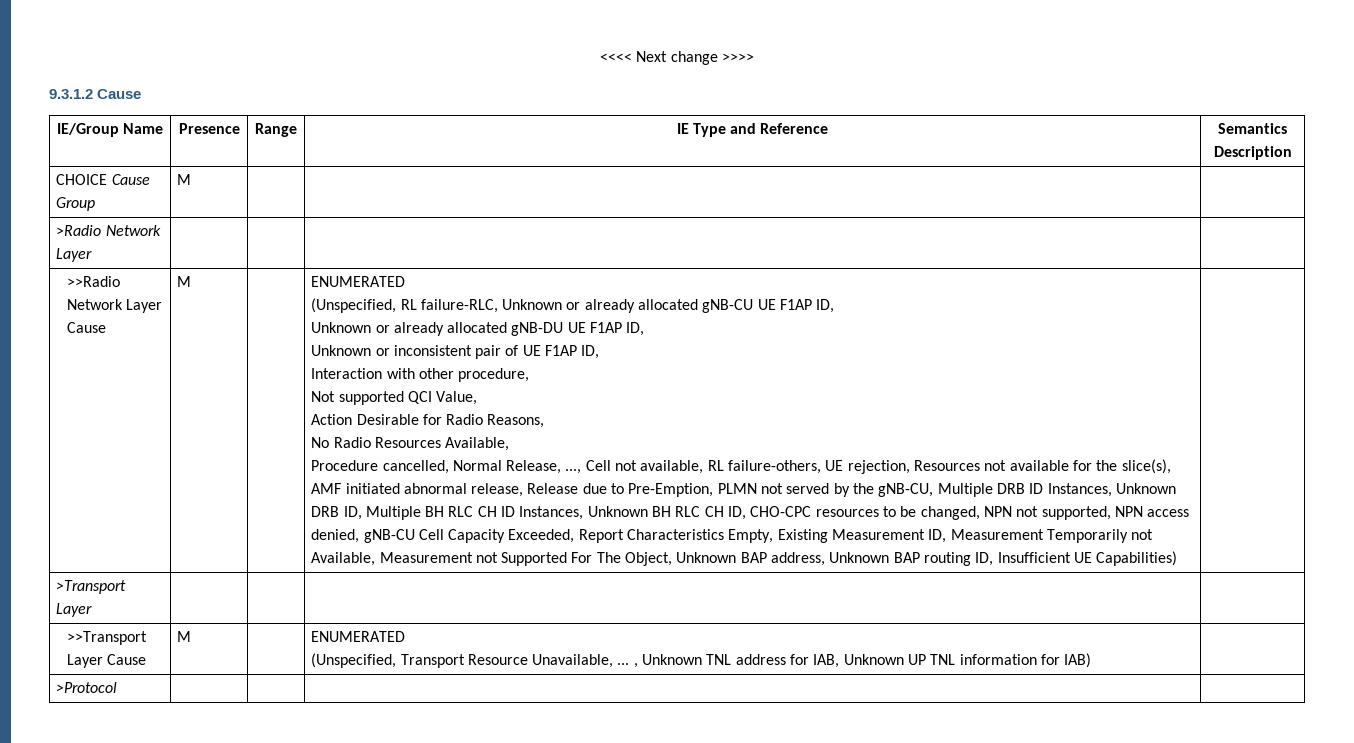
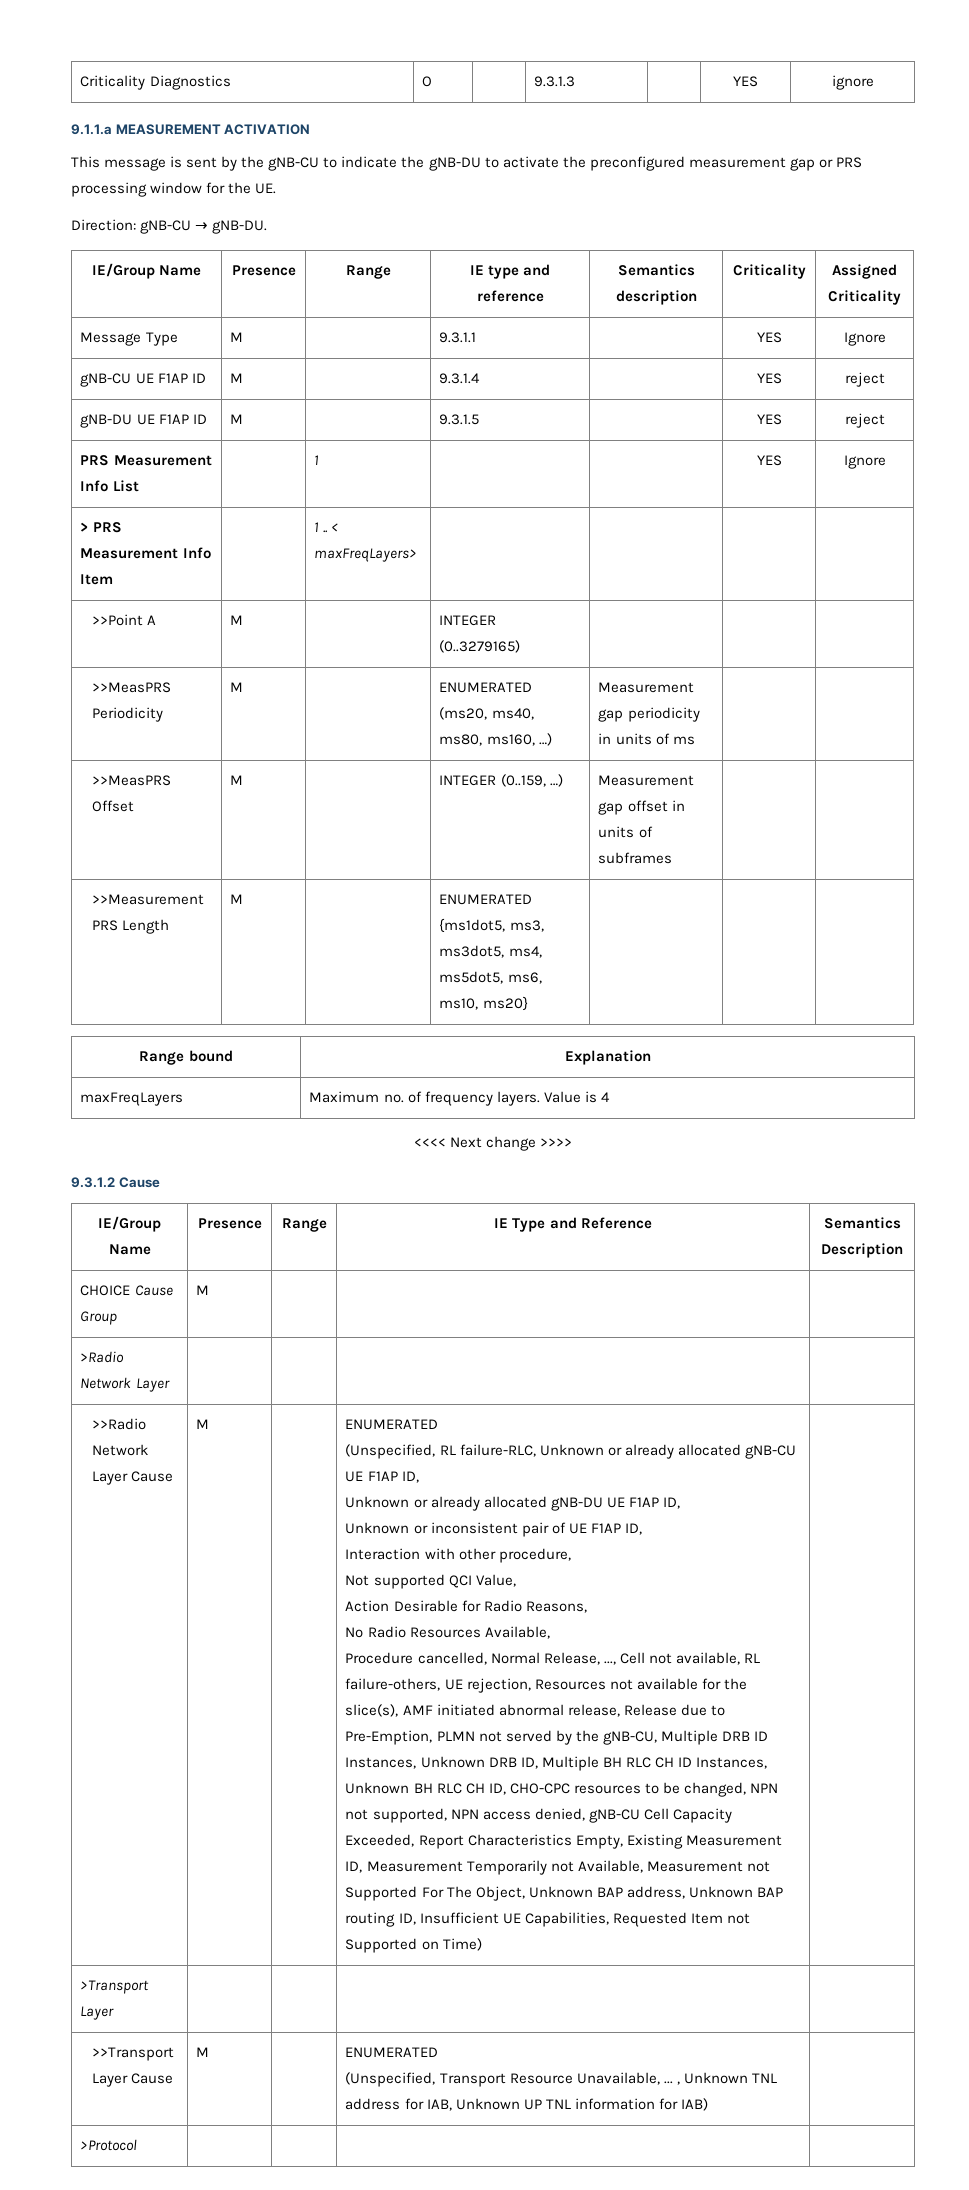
+ Criticality Diagnostics | O | | 9.3.1.3 | | YES | ignore
+ 9.1.1.a MEASUREMENT ACTIVATION
+ This message is sent by the gNB-CU to indicate the gNB-DU to activate the preconfigured measurement gap or PRS processing window for the UE.
+ Direction: gNB-CU → gNB-DU.
+ IE/Group Name | Presence | Range | IE type and reference | Semantics description | Criticality | Assigned Criticality
+ Message Type | M | | 9.3.1.1 | | YES | Ignore
+ gNB-CU UE F1AP ID | M | | 9.3.1.4 | | YES | reject
+ gNB-DU UE F1AP ID | M | | 9.3.1.5 | | YES | reject
+ PRS Measurement Info List | | 1 | | | YES | Ignore
+ > PRS Measurement Info Item | | 1 .. < maxFreqLayers> | | | |
+ >>Point A | M | | INTEGER (0..3279165) | | |
+ >>MeasPRS Periodicity | M | | ENUMERATED (ms20, ms40, ms80, ms160, …) | Measurement gap periodicity in units of ms | |
+ >>MeasPRS Offset | M | | INTEGER (0..159, …) | Measurement gap offset in units of subframes | |
+ >>Measurement PRS Length | M | | ENUMERATED {ms1dot5, ms3, ms3dot5, ms4, ms5dot5, ms6, ms10, ms20} | | |
+ Range bound | Explanation
+ maxFreqLayers | Maximum no. of frequency layers. Value is 4
- Procedure cancelled, Normal Release, ..., Cell not available, RL failure-others, UE rejection, Resources not available for the slice(s), AMF initiated abnormal release, Release due to Pre-Emption, PLMN not served by the gNB-CU, Multiple DRB ID Instances, Unknown DRB ID, Multiple BH RLC CH ID Instances, Unknown BH RLC CH ID, CHO-CPC resources to be changed, NPN not supported, NPN access denied, gNB-CU Cell Capacity Exceeded, Report Characteristics Empty, Existing Measurement ID, Measurement Temporarily not Available, Measurement not Supported For The Object, Unknown BAP address, Unknown BAP routing ID, Insufficient UE Capabilities)
+ Procedure cancelled, Normal Release, ..., Cell not available, RL failure-others, UE rejection, Resources not available for the slice(s), AMF initiated abnormal release, Release due to Pre-Emption, PLMN not served by the gNB-CU, Multiple DRB ID Instances, Unknown DRB ID, Multiple BH RLC CH ID Instances, Unknown BH RLC CH ID, CHO-CPC resources to be changed, NPN not supported, NPN access denied, gNB-CU Cell Capacity Exceeded, Report Characteristics Empty, Existing Measurement ID, Measurement Temporarily not Available, Measurement not Supported For The Object, Unknown BAP address, Unknown BAP routing ID, Insufficient UE Capabilities, Requested Item not Supported on Time)

